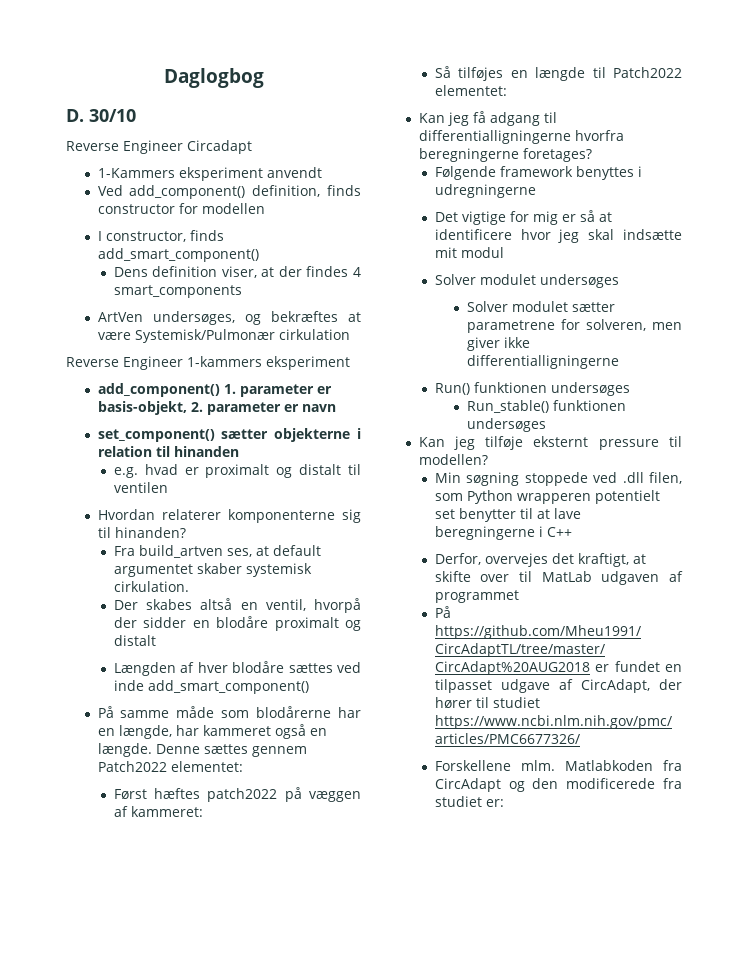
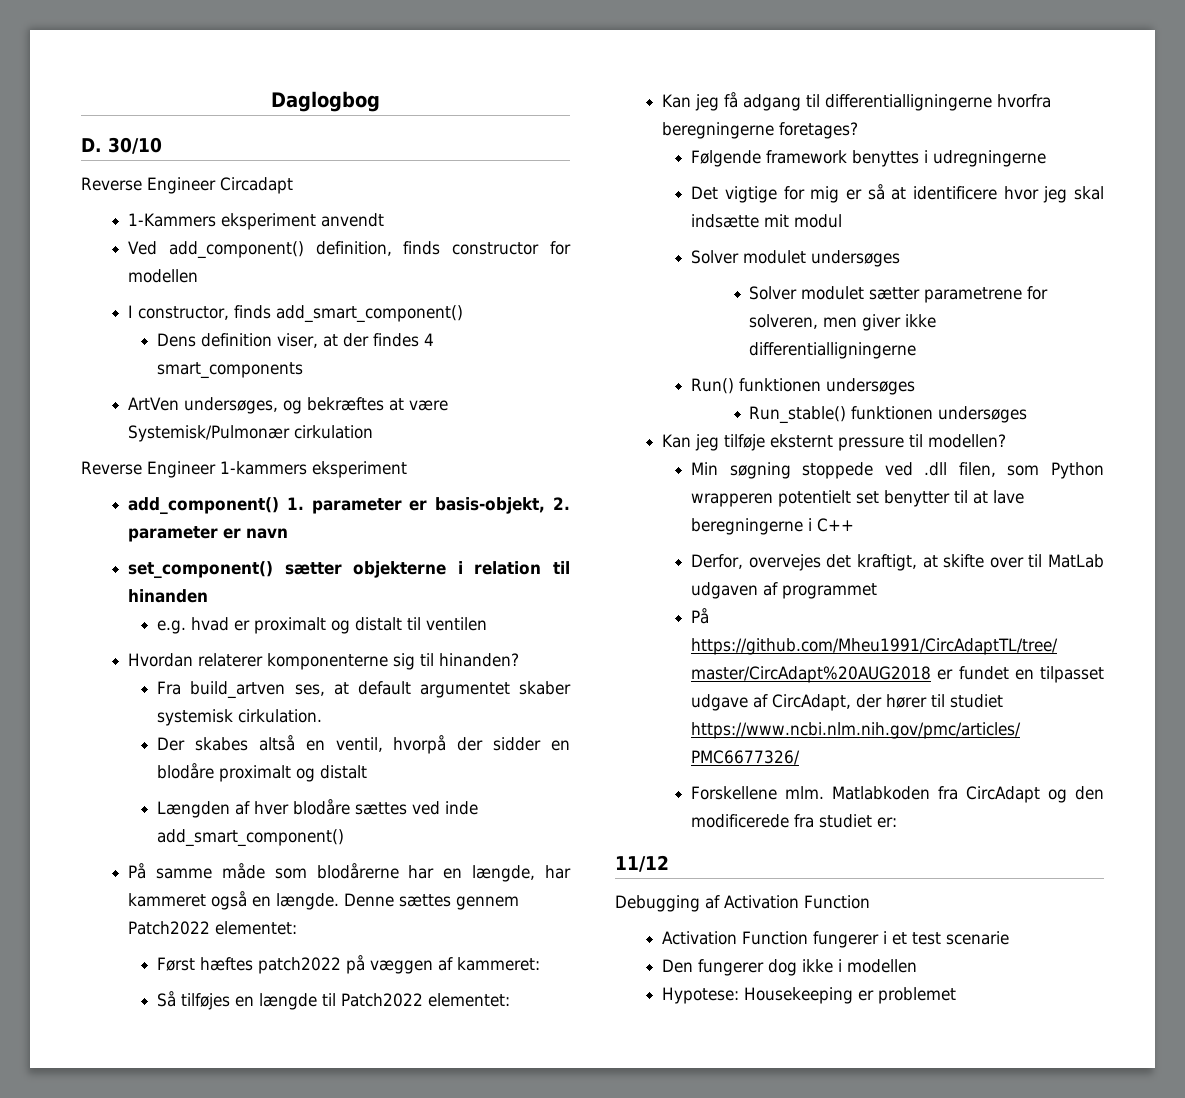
+ 11/12
+ Debugging af Activation Function
+ Activation Function fungerer i et test scenarie
+ Den fungerer dog ikke i modellen
+ Hypotese: Housekeeping er problemet

